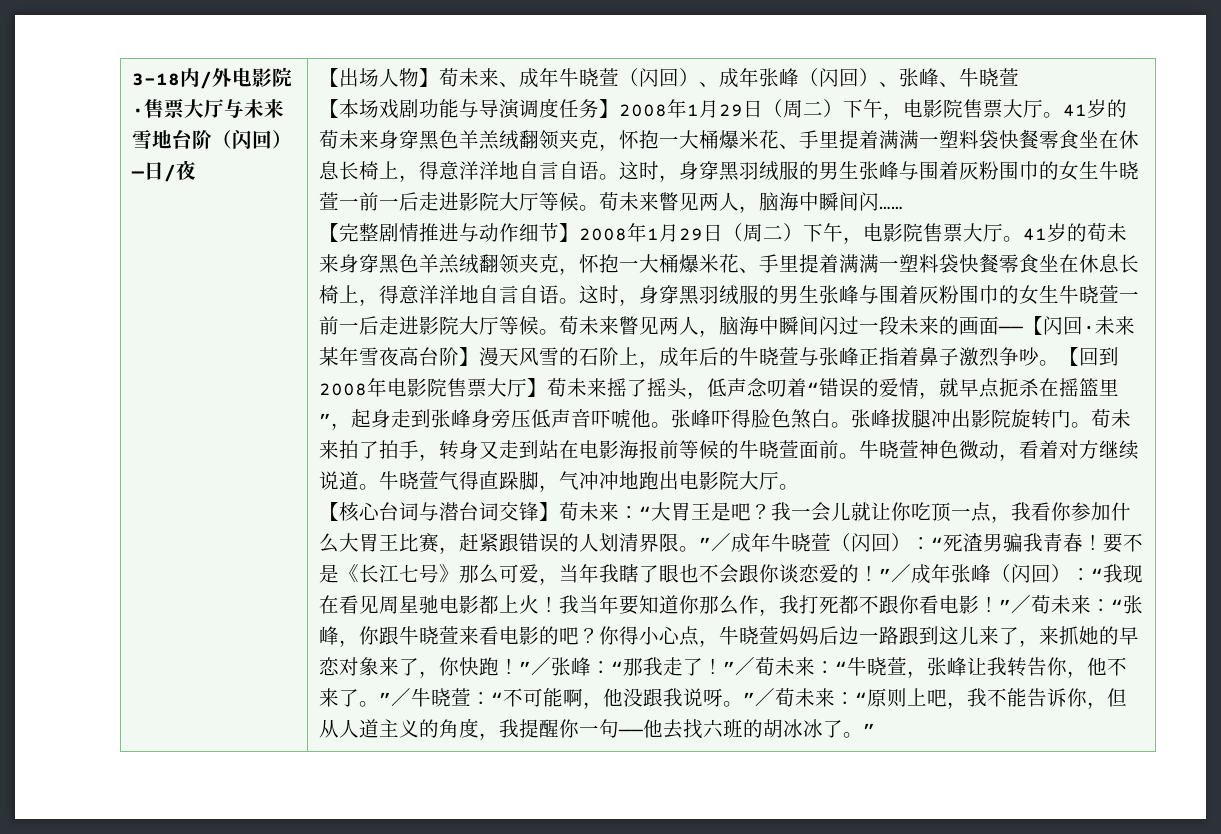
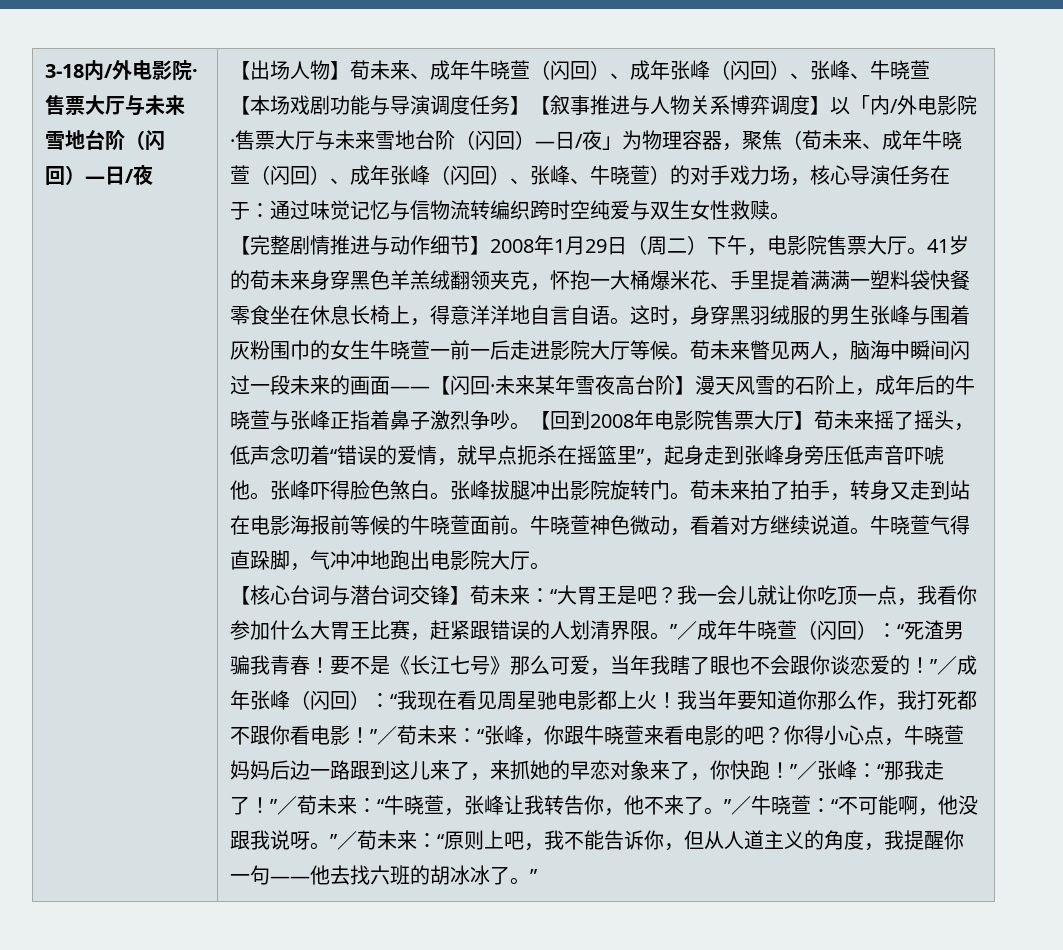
- 【本场戏剧功能与导演调度任务】2008年1月29日（周二）下午，电影院售票大厅。41岁的荀未来身穿黑色羊羔绒翻领夹克，怀抱一大桶爆米花、手里提着满满一塑料袋快餐零食坐在休息长椅上，得意洋洋地自言自语。这时，身穿黑羽绒服的男生张峰与围着灰粉围巾的女生牛晓萱一前一后走进影院大厅等候。荀未来瞥见两人，脑海中瞬间闪……
+ 【本场戏剧功能与导演调度任务】【叙事推进与人物关系博弈调度】以「内/外电影院·售票大厅与未来雪地台阶（闪回）—日/夜」为物理容器，聚焦（荀未来、成年牛晓萱（闪回）、成年张峰（闪回）、张峰、牛晓萱）的对手戏力场，核心导演任务在于：通过味觉记忆与信物流转编织跨时空纯爱与双生女性救赎。

